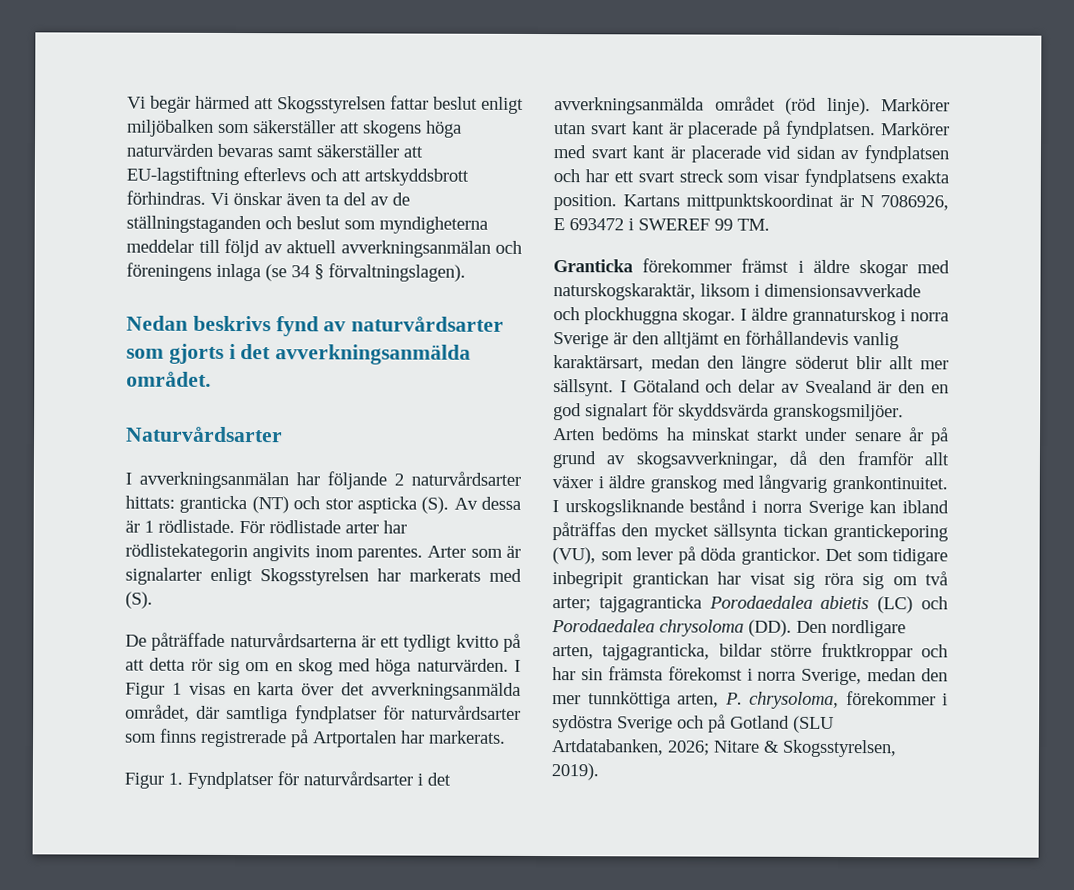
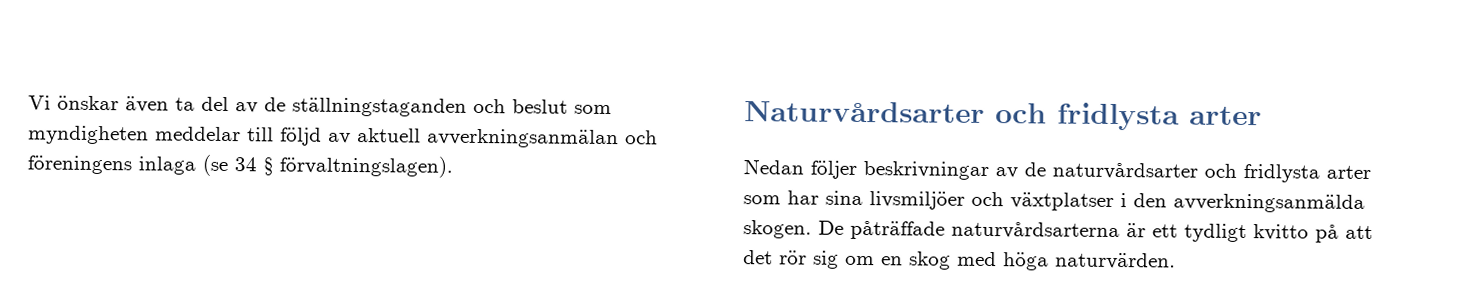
- Vi begär härmed att Skogsstyrelsen fattar beslut enligt miljöbalken som säkerställer att skogens höga naturvärden bevaras samt säkerställer att EU-lagstiftning efterlevs och att artskyddsbrott förhindras. Vi önskar även ta del av de ställningstaganden och beslut som myndigheterna meddelar till följd av aktuell avverkningsanmälan och föreningens inlaga (se 34 § förvaltningslagen).
+ Vi önskar även ta del av de ställningstaganden och beslut som myndigheten meddelar till följd av aktuell avverkningsanmälan och föreningens inlaga (se 34 § förvaltningslagen).
- Nedan beskrivs fynd av naturvårdsarter som gjorts i det avverkningsanmälda området.
- Naturvårdsarter
- I avverkningsanmälan har följande 2 naturvårdsarter hittats: granticka (NT) och stor aspticka (S). Av dessa är 1 rödlistade. För rödlistade arter har rödlistekategorin angivits inom parentes. Arter som är signalarter enligt Skogsstyrelsen har markerats med (S).
- De påträffade naturvårdsarterna är ett tydligt kvitto på att detta rör sig om en skog med höga naturvärden. I Figur 1 visas en karta över det avverkningsanmälda området, där samtliga fyndplatser för naturvårdsarter som finns registrerade på Artportalen har markerats.
- Figur 1. Fyndplatser för naturvårdsarter i det avverkningsanmälda området (röd linje). Markörer utan svart kant är placerade på fyndplatsen. Markörer med svart kant är placerade vid sidan av fyndplatsen och har ett svart streck som visar fyndplatsens exakta position. Kartans mittpunktskoordinat är N 7086926, E 693472 i SWEREF 99 TM.
- Granticka förekommer främst i äldre skogar med naturskogskaraktär, liksom i dimensionsavverkade och plockhuggna skogar. I äldre grannaturskog i norra Sverige är den alltjämt en förhållandevis vanlig karaktärsart, medan den längre söderut blir allt mer sällsynt. I Götaland och delar av Svealand är den en god signalart för skyddsvärda granskogsmiljöer. Arten bedöms ha minskat starkt under senare år på grund av skogsavverkningar, då den framför allt växer i äldre granskog med långvarig grankontinuitet. I urskogsliknande bestånd i norra Sverige kan ibland påträffas den mycket sällsynta tickan grantickeporing (VU), som lever på döda grantickor. Det som tidigare inbegripit grantickan har visat sig röra sig om två arter; tajgagranticka Porodaedalea abietis (LC) och Porodaedalea chrysoloma (DD). Den nordligare arten, tajgagranticka, bildar större fruktkroppar och har sin främsta förekomst i norra Sverige, medan den mer tunnköttiga arten, P. chrysoloma, förekommer i sydöstra Sverige och på Gotland (SLU Artdatabanken, 2026; Nitare & Skogsstyrelsen, 2019).
+ Naturvårdsarter och fridlysta arter
+ Nedan följer beskrivningar av de naturvårdsarter och fridlysta arter som har sina livsmiljöer och växtplatser i den avverkningsanmälda skogen. De påträffade naturvårdsarterna är ett tydligt kvitto på att det rör sig om en skog med höga naturvärden.

